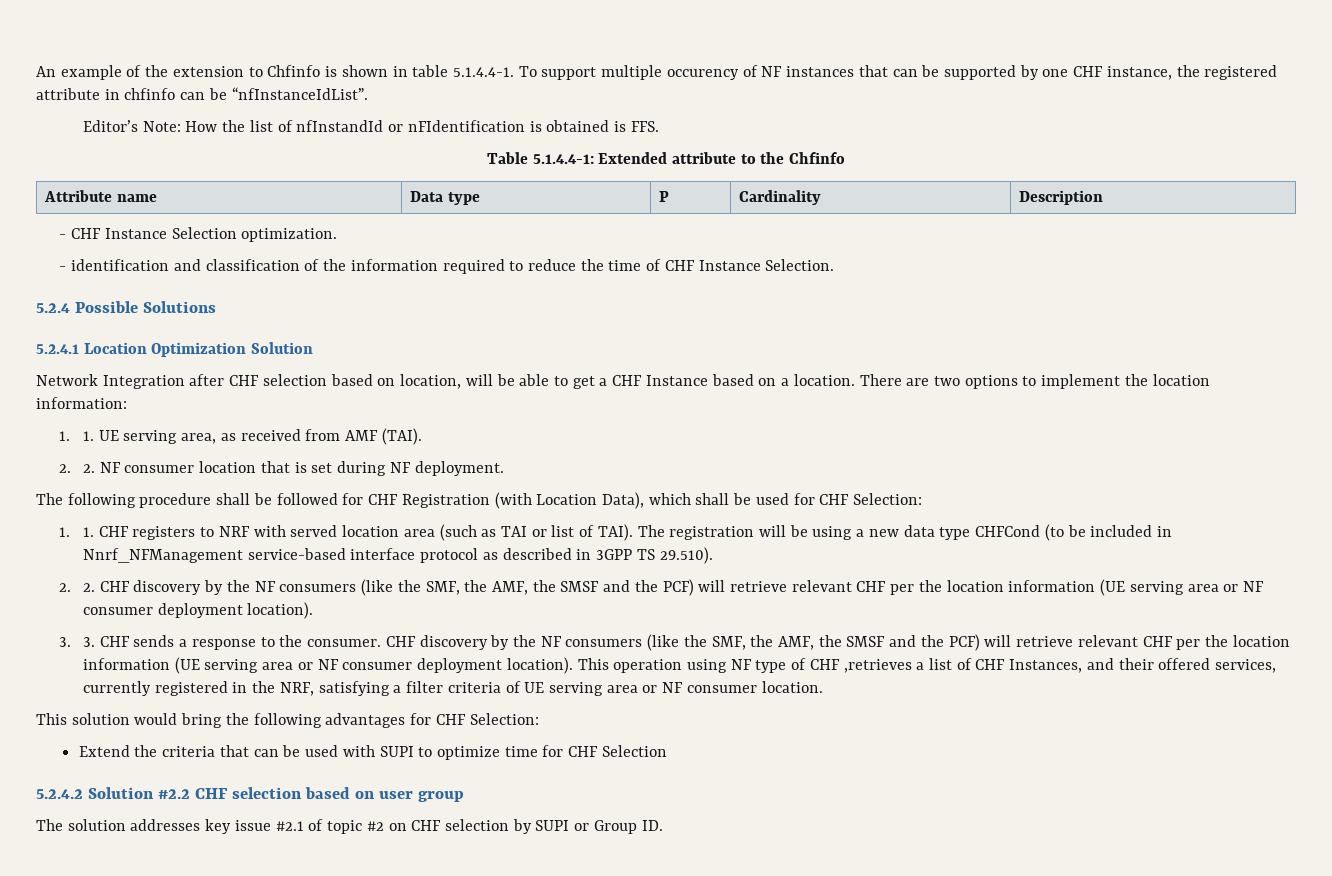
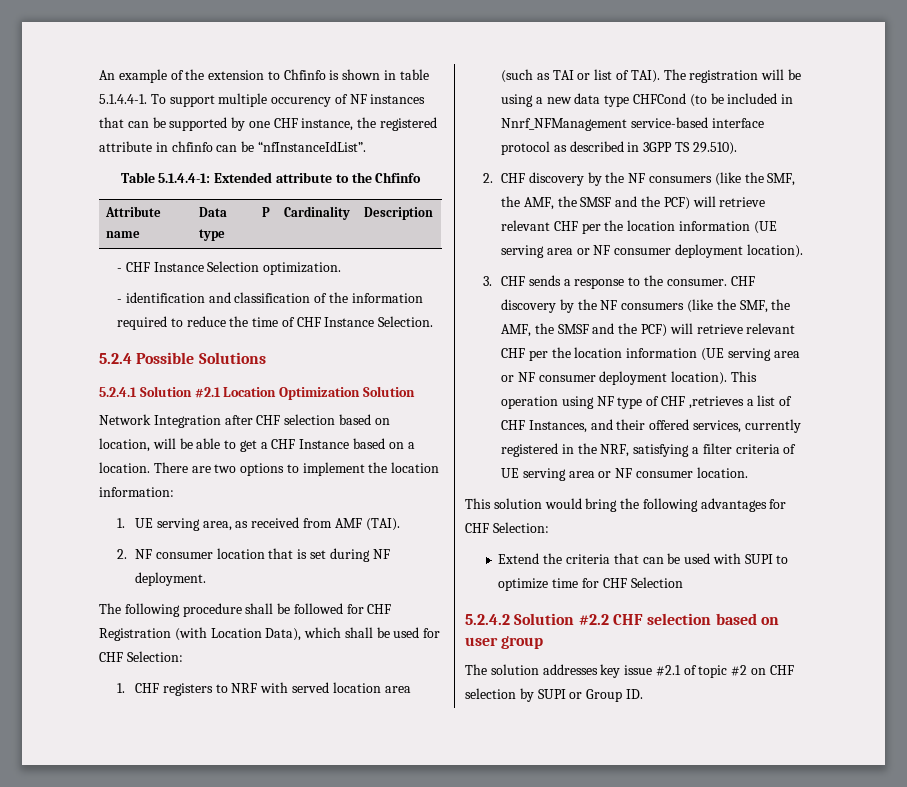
- Editor’s Note: How the list of nfInstandId or nFIdentification is obtained is FFS.
- 5.2.4.1 Location Optimization Solution
+ 5.2.4.1 Solution #2.1 Location Optimization Solution
- 1. 1. UE serving area, as received from AMF (TAI).
+ 1. UE serving area, as received from AMF (TAI).
- 2. 2. NF consumer location that is set during NF deployment.
+ 2. NF consumer location that is set during NF deployment.
- 1. 1. CHF registers to NRF with served location area (such as TAI or list of TAI).
+ 1. CHF registers to NRF with served location area (such as TAI or list of TAI).
- 2. 2. CHF discovery by the NF consumers (like the SMF, the AMF, the SMSF and the PCF) will retrieve relevant CHF per the location information (UE serving area or NF consumer deployment location).
+ 2. CHF discovery by the NF consumers (like the SMF, the AMF, the SMSF and the PCF) will retrieve relevant CHF per the location information (UE serving area or NF consumer deployment location).
- 3. 3. CHF sends a response to the consumer.
+ 3. CHF sends a response to the consumer.

